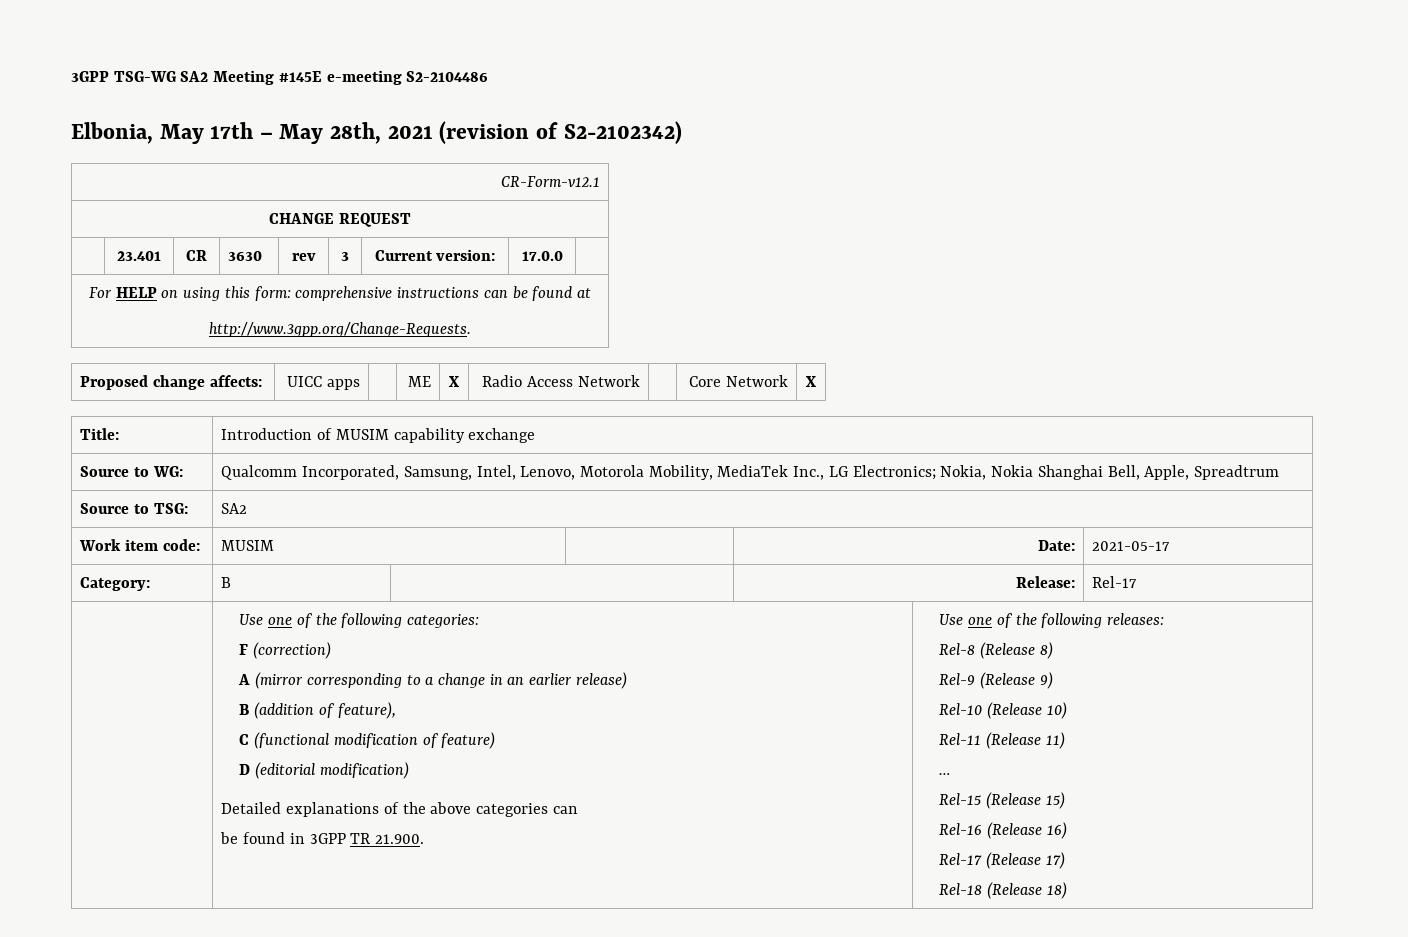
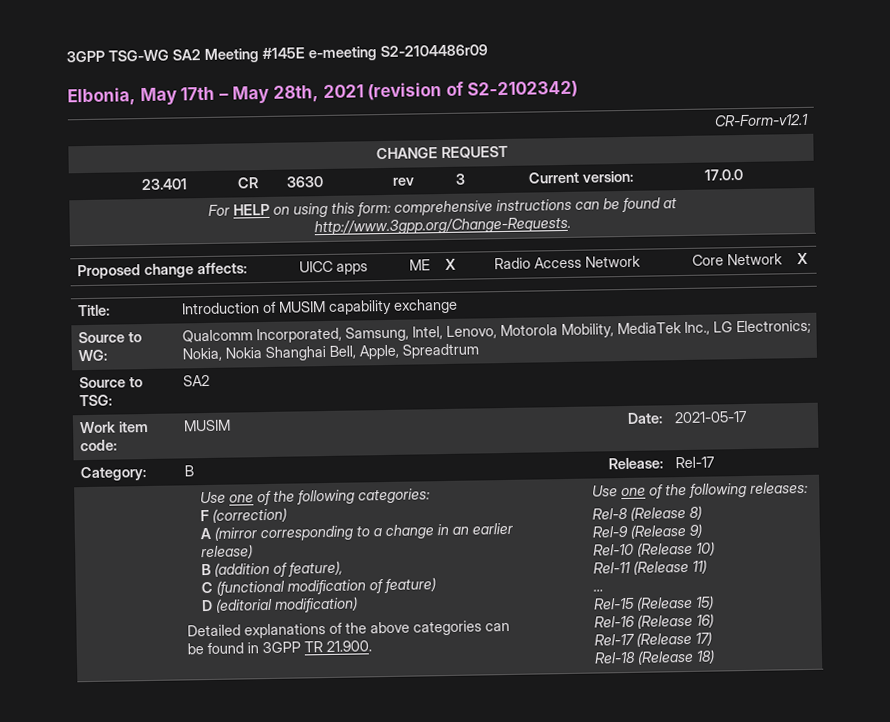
- 3GPP TSG-WG SA2 Meeting #145E e-meeting S2-2104486
+ 3GPP TSG-WG SA2 Meeting #145E e-meeting S2-2104486r09

